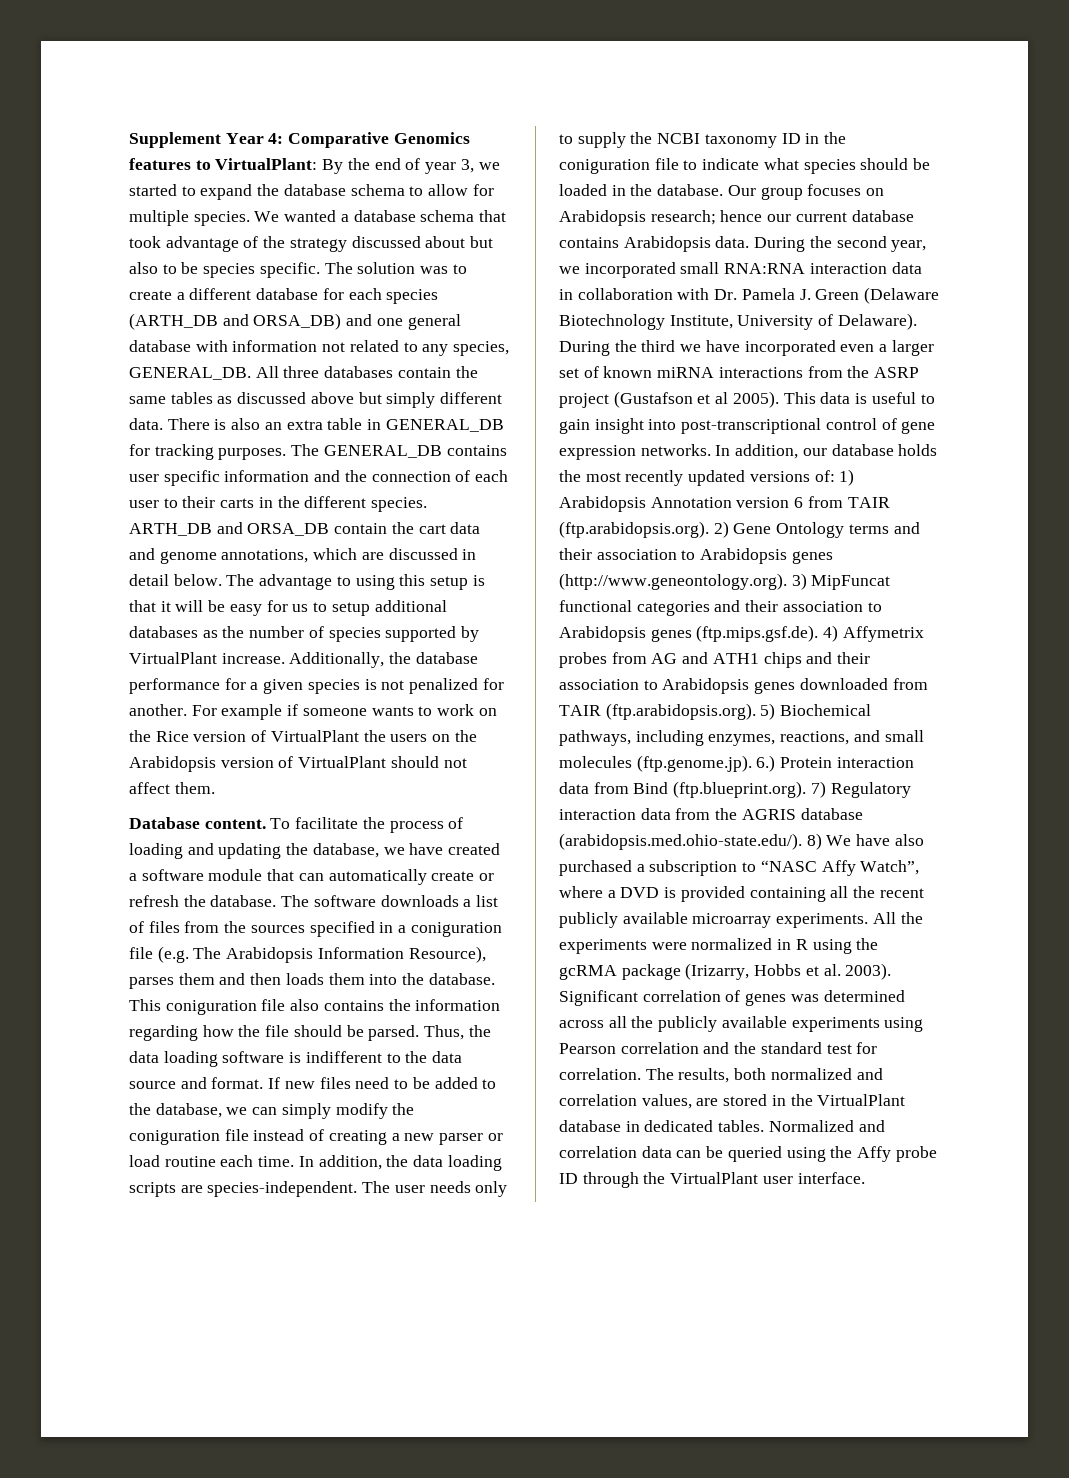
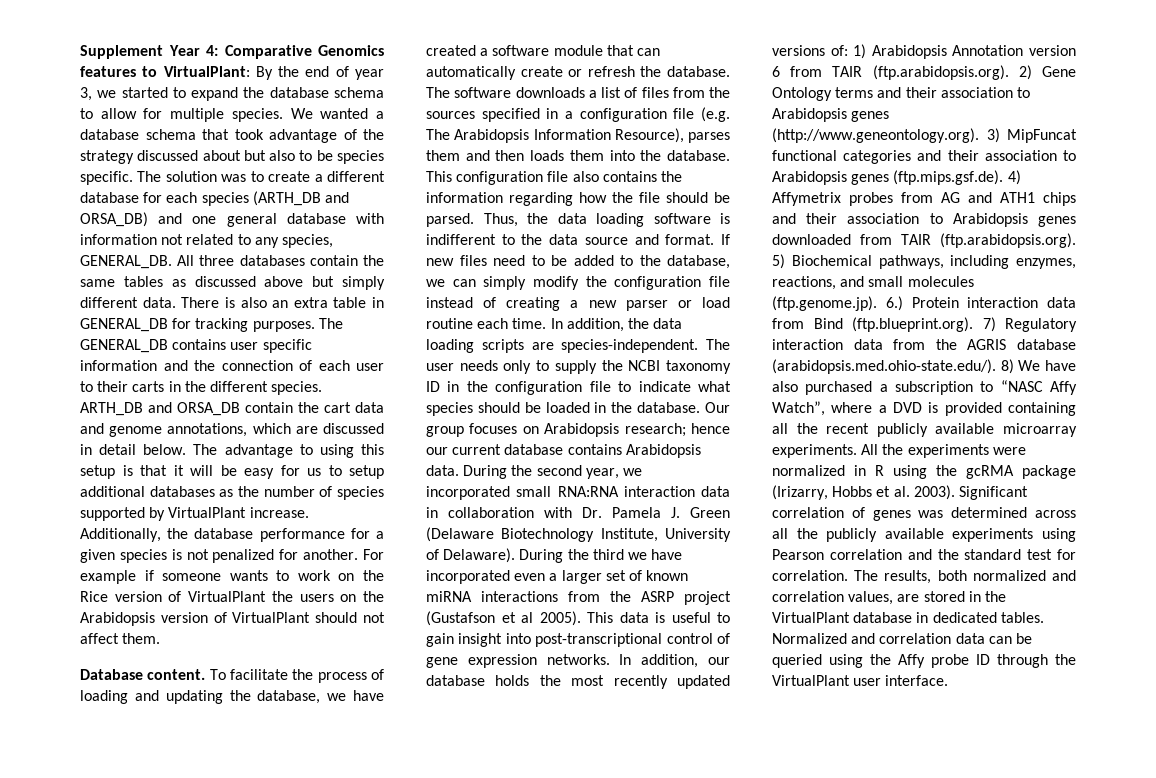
- The software downloads a list of files from the sources specified in a coniguration file (e.g. The Arabidopsis Information Resource), parses them and then loads them into the database.
+ The software downloads a list of files from the sources specified in a configuration file (e.g. The Arabidopsis Information Resource), parses them and then loads them into the database.
- This coniguration file also contains the information regarding how the file should be parsed.
+ This configuration file also contains the information regarding how the file should be parsed.
- If new files need to be added to the database, we can simply modify the coniguration file instead of creating a new parser or load routine each time.
+ If new files need to be added to the database, we can simply modify the configuration file instead of creating a new parser or load routine each time.
- The user needs only to supply the NCBI taxonomy ID in the coniguration file to indicate what species should be loaded in the database.
+ The user needs only to supply the NCBI taxonomy ID in the configuration file to indicate what species should be loaded in the database.

